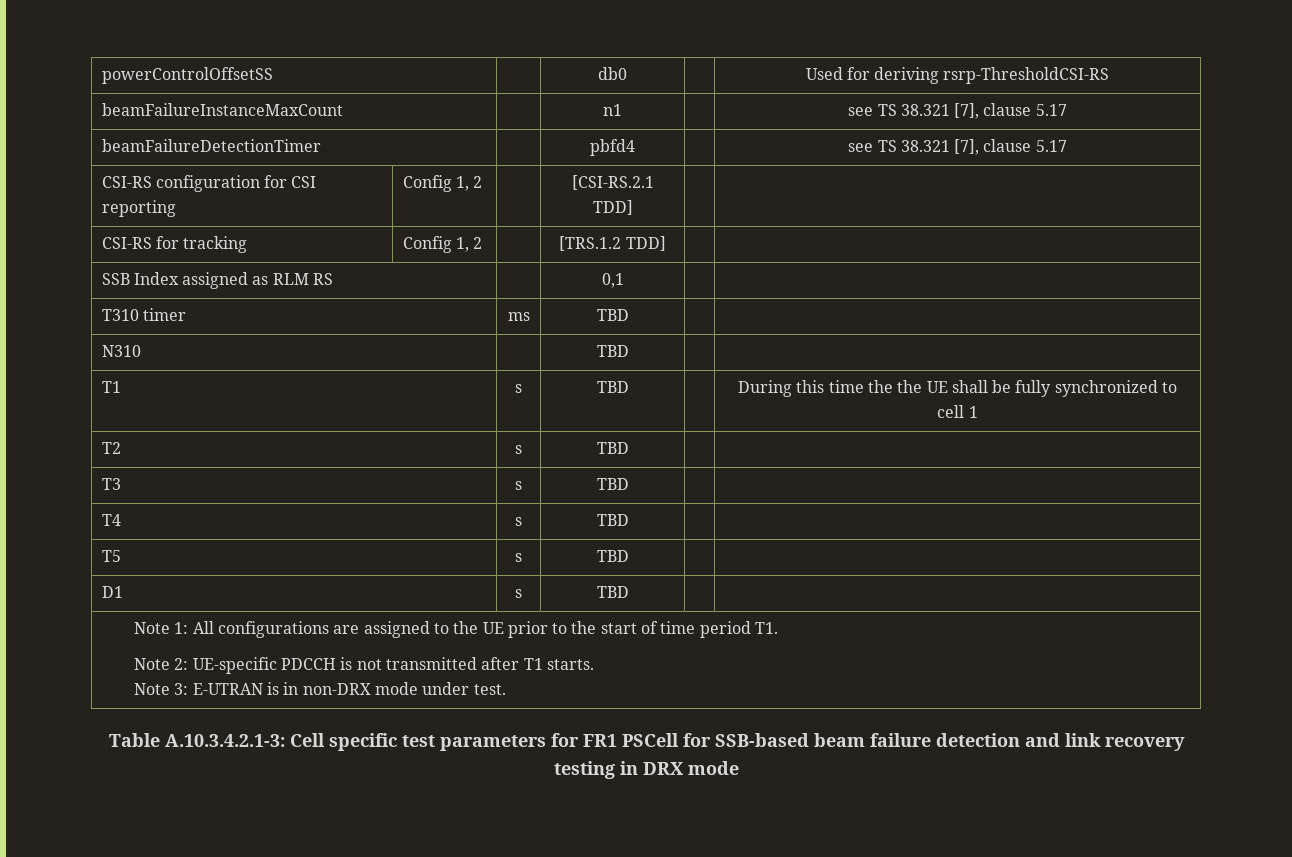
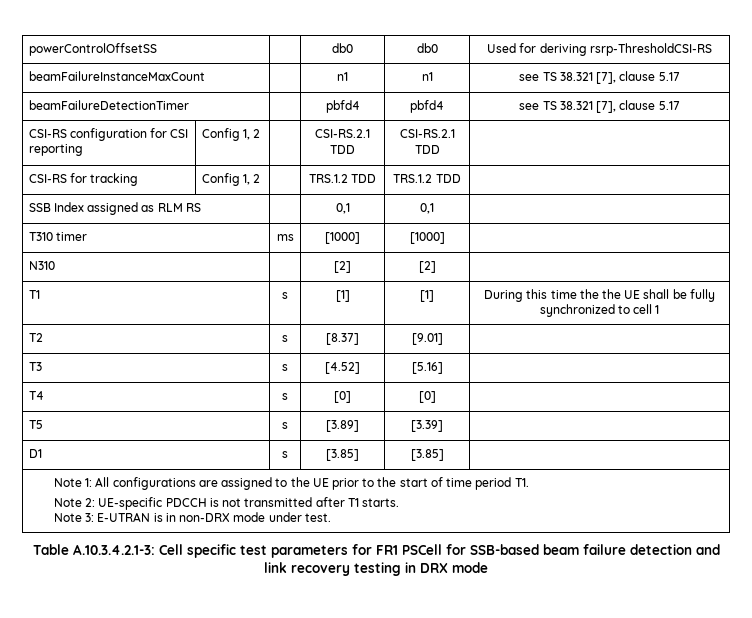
- powerControlOffsetSS | | db0 | | Used for deriving rsrp-ThresholdCSI-RS
+ powerControlOffsetSS | | db0 | db0 | Used for deriving rsrp-ThresholdCSI-RS
- beamFailureInstanceMaxCount | | n1 | | see TS 38.321 [7], clause 5.17
+ beamFailureInstanceMaxCount | | n1 | n1 | see TS 38.321 [7], clause 5.17
- beamFailureDetectionTimer | | pbfd4 | | see TS 38.321 [7], clause 5.17
+ beamFailureDetectionTimer | | pbfd4 | pbfd4 | see TS 38.321 [7], clause 5.17
- CSI-RS configuration for CSI reporting | Config 1, 2 | | [CSI-RS.2.1 TDD] | |
+ CSI-RS configuration for CSI reporting | Config 1, 2 | | CSI-RS.2.1 TDD | CSI-RS.2.1 TDD |
- CSI-RS for tracking | Config 1, 2 | | [TRS.1.2 TDD] | |
+ CSI-RS for tracking | Config 1, 2 | | TRS.1.2 TDD | TRS.1.2 TDD |
- SSB Index assigned as RLM RS | | 0,1 | |
+ SSB Index assigned as RLM RS | | 0,1 | 0,1 |
- T310 timer | ms | TBD | |
+ T310 timer | ms | [1000] | [1000] |
- N310 | | TBD | |
+ N310 | | [2] | [2] |
- T1 | s | TBD | | During this time the the UE shall be fully synchronized to cell 1
+ T1 | s | [1] | [1] | During this time the the UE shall be fully synchronized to cell 1
- T2 | s | TBD | |
+ T2 | s | [8.37] | [9.01] |
- T3 | s | TBD | |
+ T3 | s | [4.52] | [5.16] |
- T4 | s | TBD | |
+ T4 | s | [0] | [0] |
- T5 | s | TBD | |
+ T5 | s | [3.89] | [3.39] |
- D1 | s | TBD | |
+ D1 | s | [3.85] | [3.85] |

